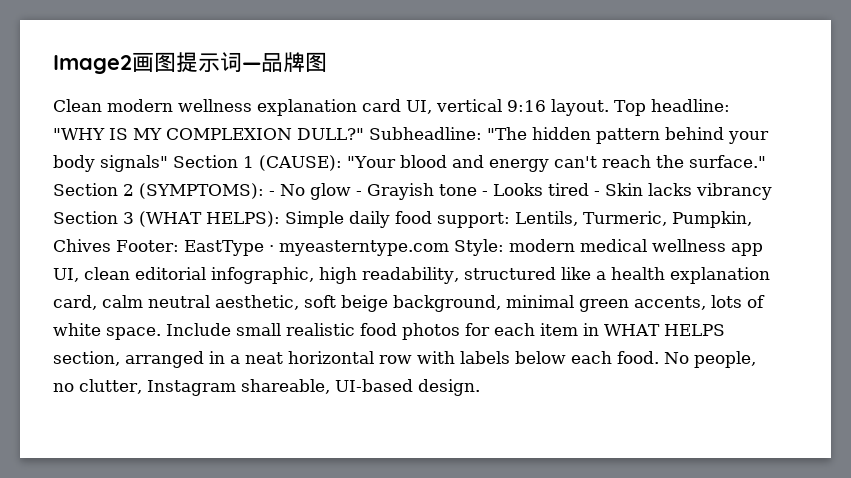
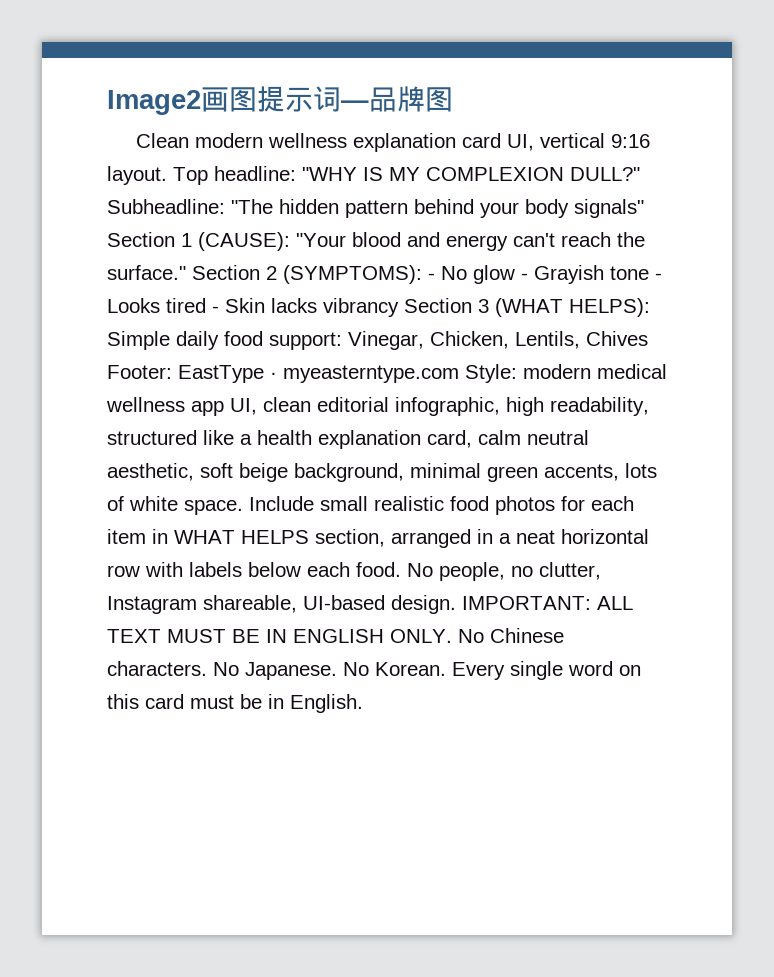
- Section 2 (SYMPTOMS): - No glow - Grayish tone - Looks tired - Skin lacks vibrancy Section 3 (WHAT HELPS): Simple daily food support: Lentils, Turmeric, Pumpkin, Chives Footer: EastType · myeasterntype.com Style: modern medical wellness app UI, clean editorial infographic, high readability, structured like a health explanation card, calm neutral aesthetic, soft beige background, minimal green accents, lots of white space.
+ Section 2 (SYMPTOMS): - No glow - Grayish tone - Looks tired - Skin lacks vibrancy Section 3 (WHAT HELPS): Simple daily food support: Vinegar, Chicken, Lentils, Chives Footer: EastType · myeasterntype.com Style: modern medical wellness app UI, clean editorial infographic, high readability, structured like a health explanation card, calm neutral aesthetic, soft beige background, minimal green accents, lots of white space.
+ IMPORTANT: ALL TEXT MUST BE IN ENGLISH ONLY. No Chinese characters. No Japanese. No Korean. Every single word on this card must be in English.

